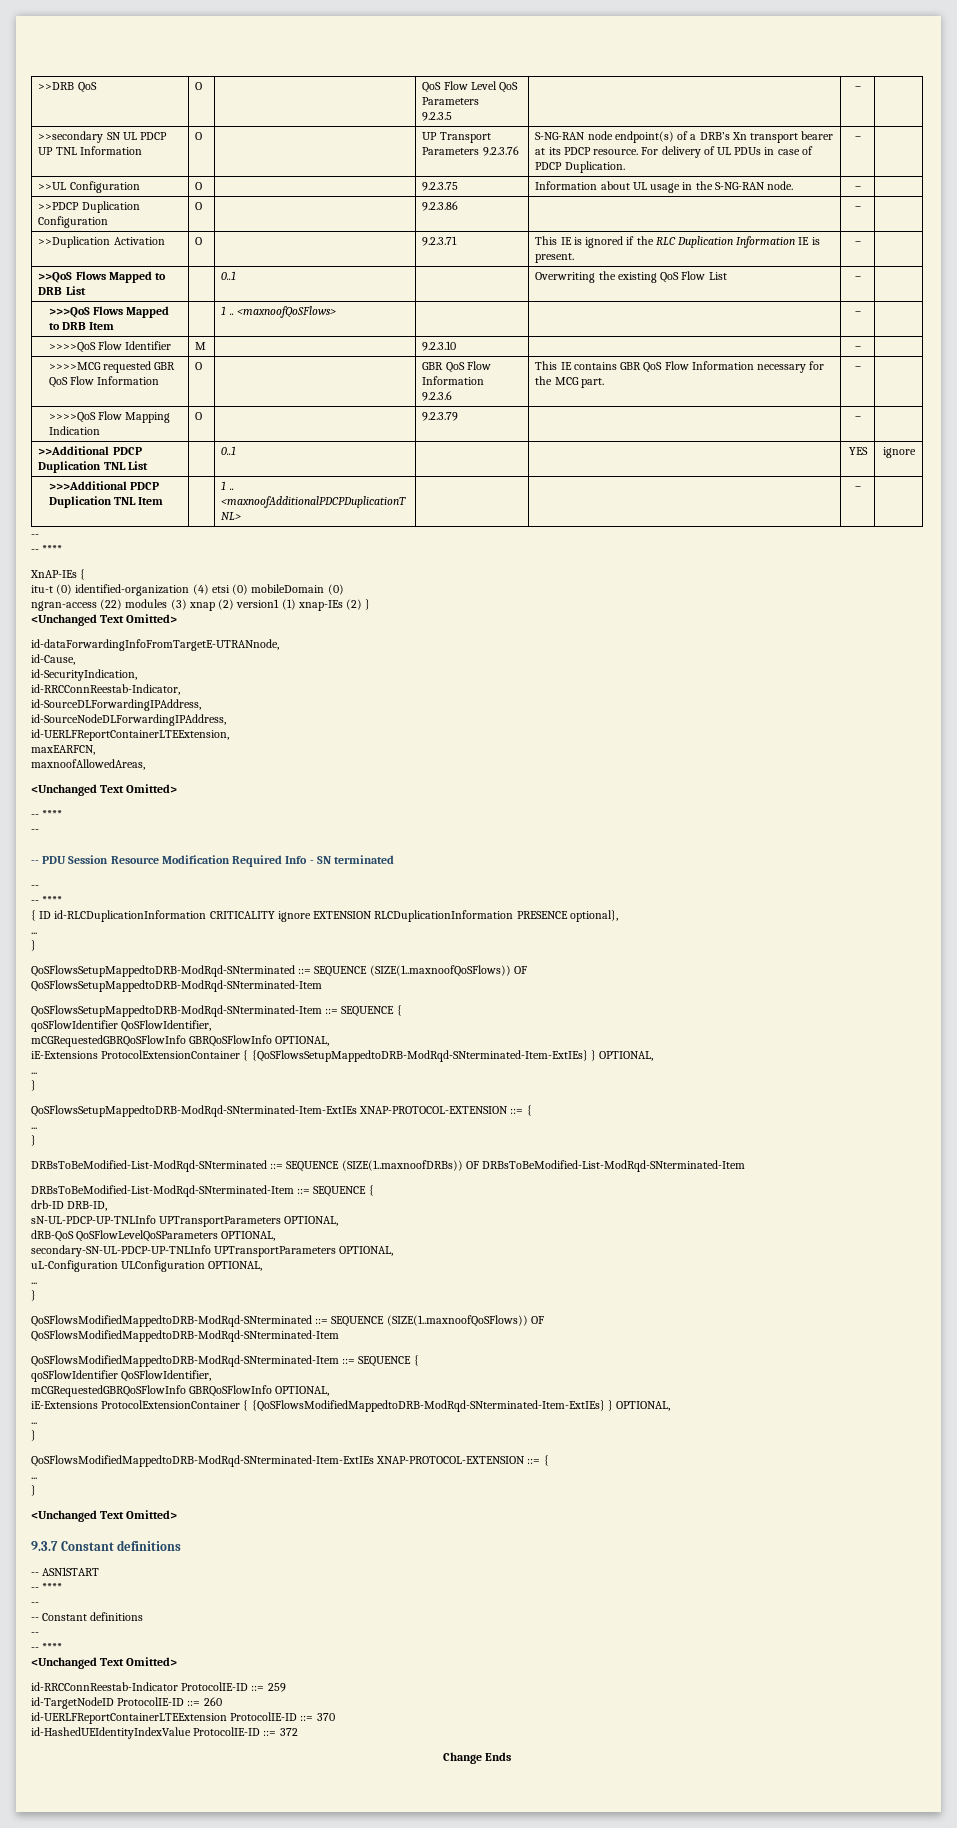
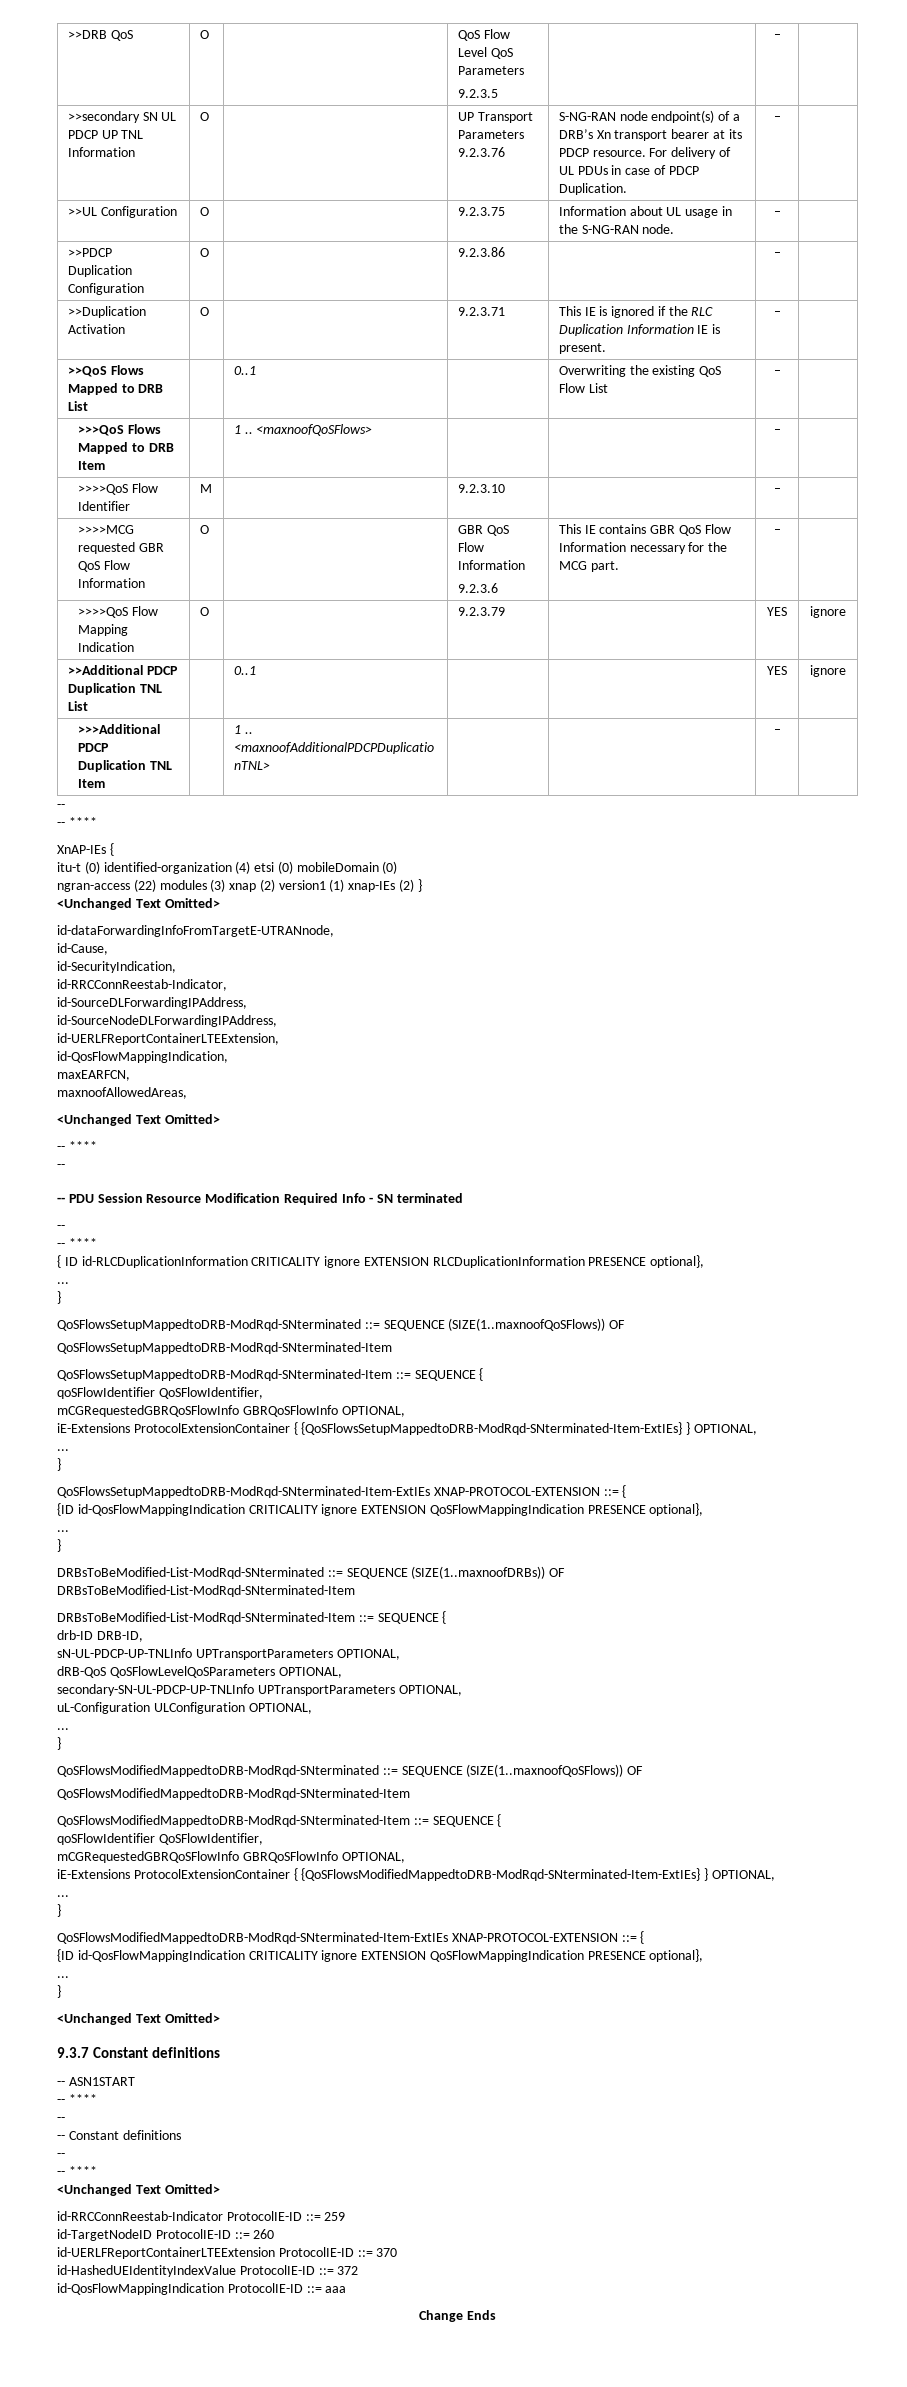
- >>>>QoS Flow Mapping Indication | O | | 9.2.3.79 | | – |
+ >>>>QoS Flow Mapping Indication | O | | 9.2.3.79 | | YES | ignore
+ id-QosFlowMappingIndication,
  QoSFlowsSetupMappedtoDRB-ModRqd-SNterminated-Item-ExtIEs XNAP-PROTOCOL-EXTENSION ::= {
+ {ID id-QosFlowMappingIndication CRITICALITY ignore EXTENSION QoSFlowMappingIndication PRESENCE optional},
  QoSFlowsModifiedMappedtoDRB-ModRqd-SNterminated-Item-ExtIEs XNAP-PROTOCOL-EXTENSION ::= {
+ {ID id-QosFlowMappingIndication CRITICALITY ignore EXTENSION QoSFlowMappingIndication PRESENCE optional},
+ id-QosFlowMappingIndication ProtocolIE-ID ::= aaa

